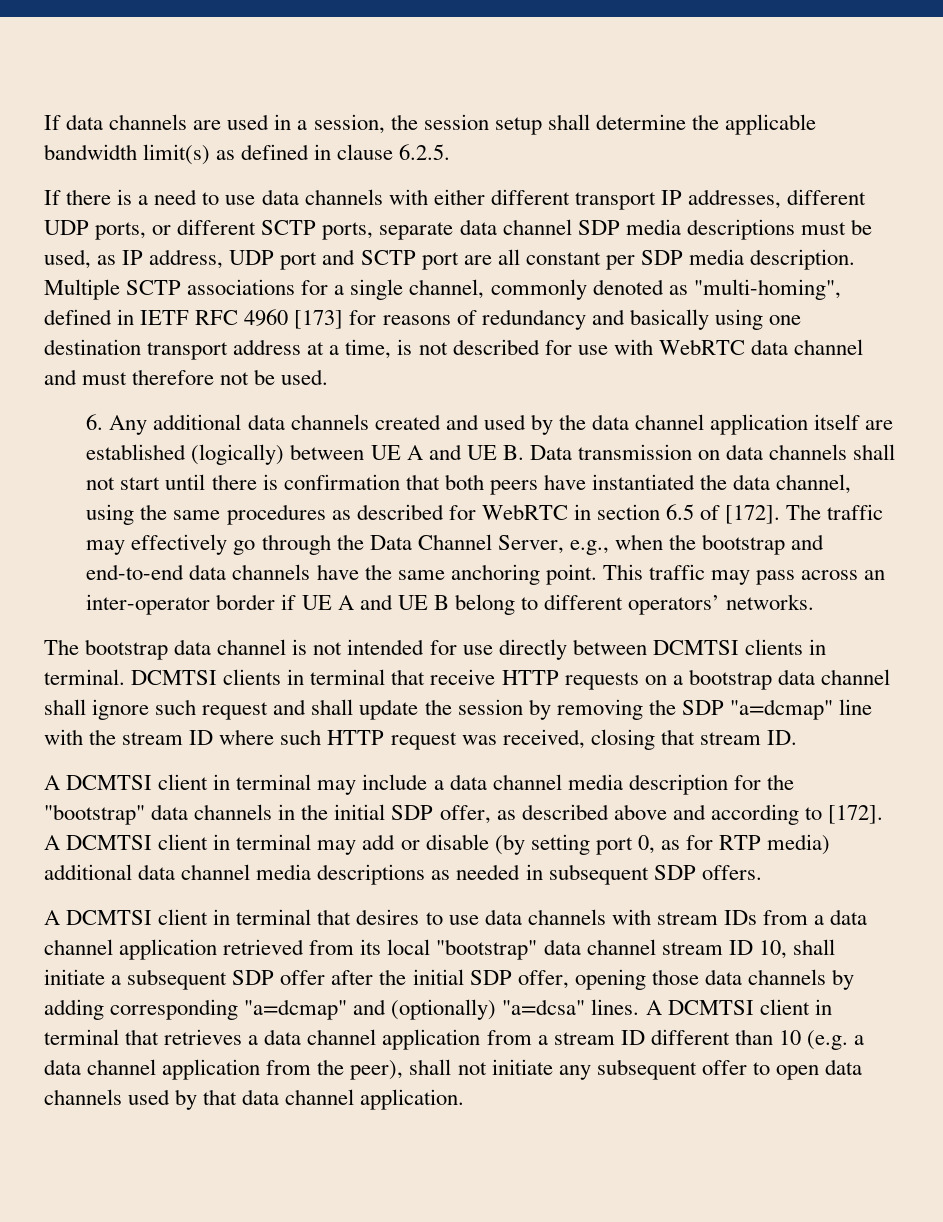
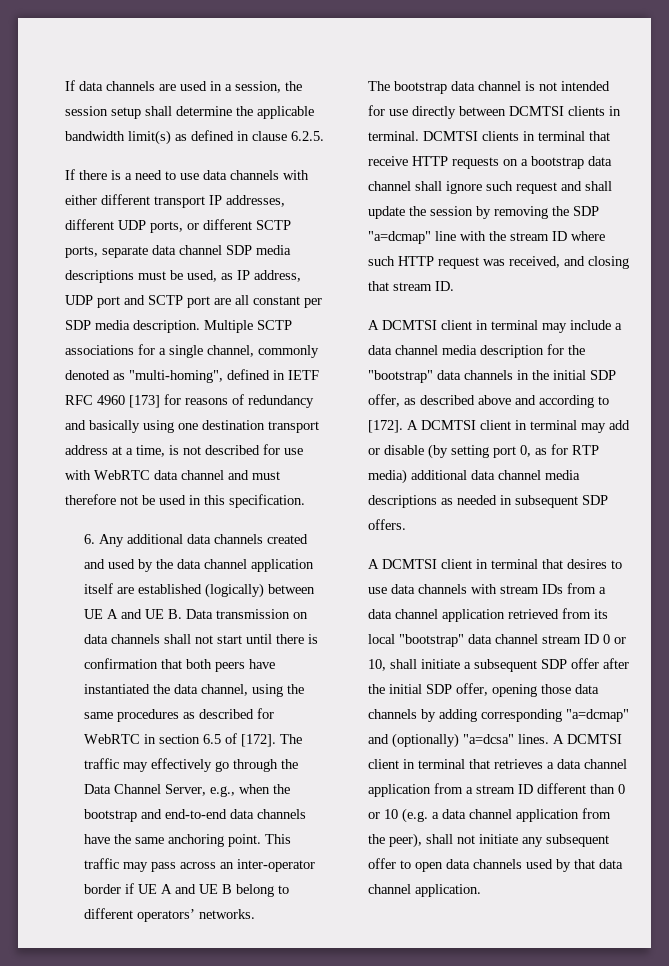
- Multiple SCTP associations for a single channel, commonly denoted as "multi-homing", defined in IETF RFC 4960 [173] for reasons of redundancy and basically using one destination transport address at a time, is not described for use with WebRTC data channel and must therefore not be used.
+ Multiple SCTP associations for a single channel, commonly denoted as "multi-homing", defined in IETF RFC 4960 [173] for reasons of redundancy and basically using one destination transport address at a time, is not described for use with WebRTC data channel and must therefore not be used in this specification.
- DCMTSI clients in terminal that receive HTTP requests on a bootstrap data channel shall ignore such request and shall update the session by removing the SDP "a=dcmap" line with the stream ID where such HTTP request was received, closing that stream ID.
+ DCMTSI clients in terminal that receive HTTP requests on a bootstrap data channel shall ignore such request and shall update the session by removing the SDP "a=dcmap" line with the stream ID where such HTTP request was received, and closing that stream ID.
- A DCMTSI client in terminal that desires to use data channels with stream IDs from a data channel application retrieved from its local "bootstrap" data channel stream ID 10, shall initiate a subsequent SDP offer after the initial SDP offer, opening those data channels by adding corresponding "a=dcmap" and (optionally) "a=dcsa" lines.
+ A DCMTSI client in terminal that desires to use data channels with stream IDs from a data channel application retrieved from its local "bootstrap" data channel stream ID 0 or 10, shall initiate a subsequent SDP offer after the initial SDP offer, opening those data channels by adding corresponding "a=dcmap" and (optionally) "a=dcsa" lines.
- A DCMTSI client in terminal that retrieves a data channel application from a stream ID different than 10 (e.g. a data channel application from the peer), shall not initiate any subsequent offer to open data channels used by that data channel application.
+ A DCMTSI client in terminal that retrieves a data channel application from a stream ID different than 0 or 10 (e.g. a data channel application from the peer), shall not initiate any subsequent offer to open data channels used by that data channel application.

